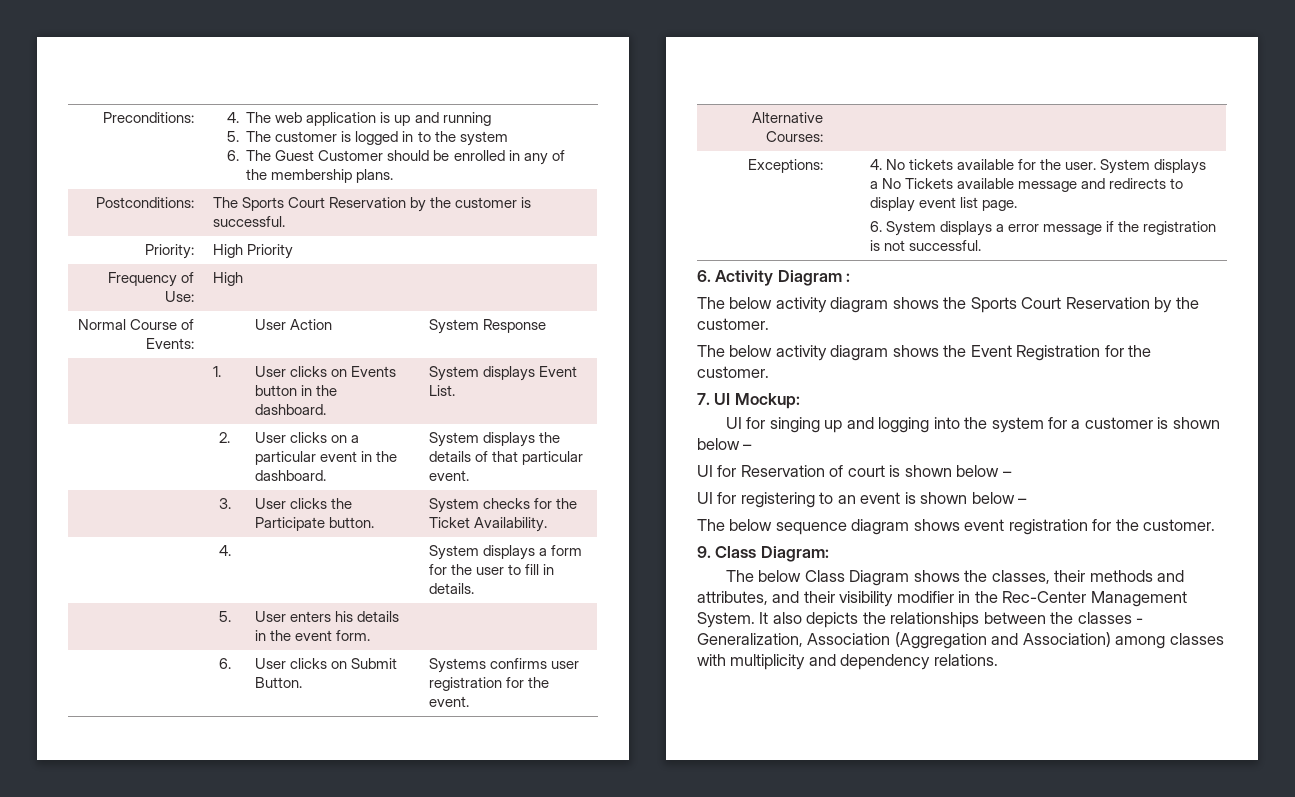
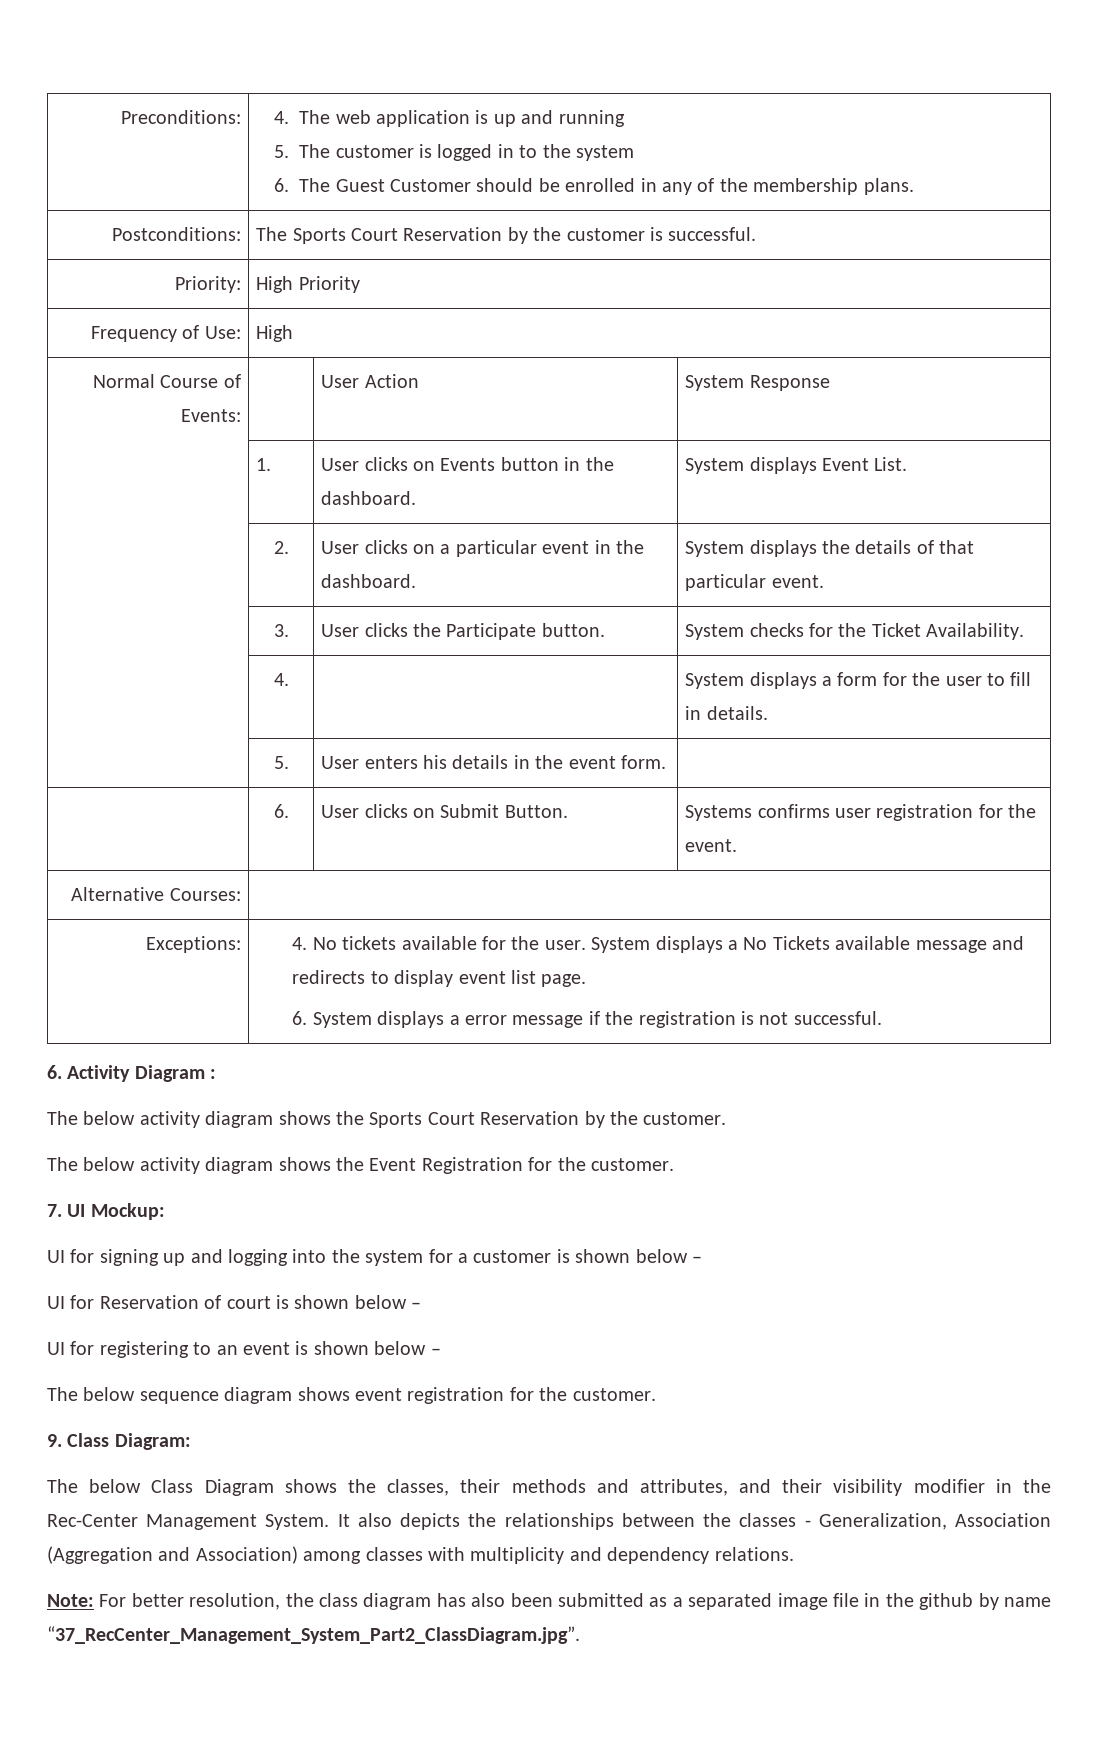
- UI for singing up and logging into the system for a customer is shown below –
+ UI for signing up and logging into the system for a customer is shown below –
+ Note: For better resolution, the class diagram has also been submitted as a separated image file in the github by name “37_RecCenter_Management_System_Part2_ClassDiagram.jpg”.

